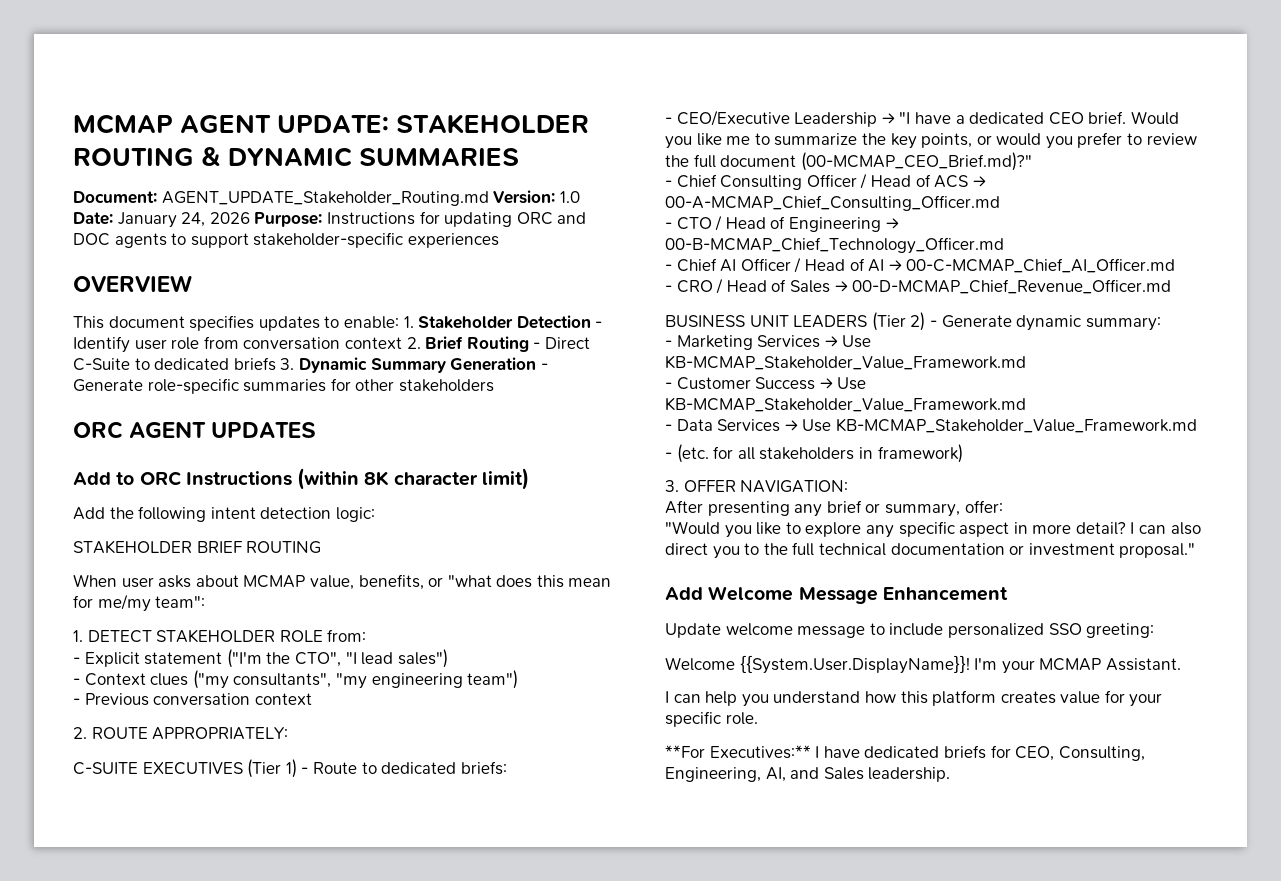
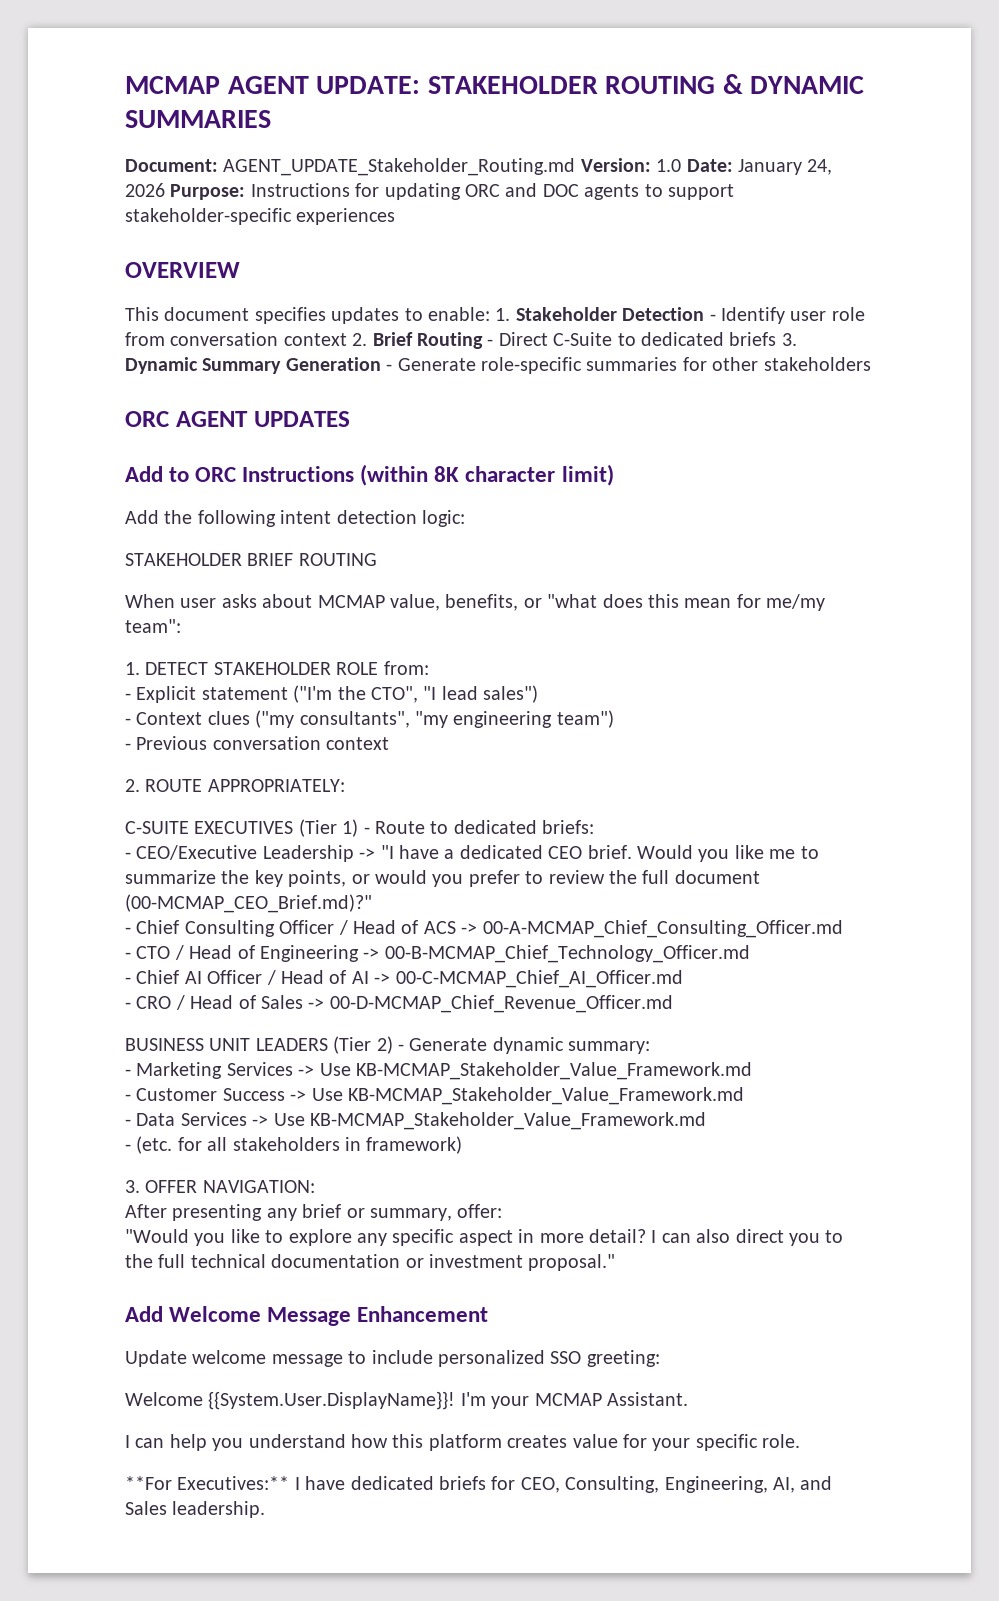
- - CEO/Executive Leadership → "I have a dedicated CEO brief.
+ - CEO/Executive Leadership -> "I have a dedicated CEO brief.
- - Chief Consulting Officer / Head of ACS → 00-A-MCMAP_Chief_Consulting_Officer.md
+ - Chief Consulting Officer / Head of ACS -> 00-A-MCMAP_Chief_Consulting_Officer.md
- - CTO / Head of Engineering → 00-B-MCMAP_Chief_Technology_Officer.md
+ - CTO / Head of Engineering -> 00-B-MCMAP_Chief_Technology_Officer.md
- - Chief AI Officer / Head of AI → 00-C-MCMAP_Chief_AI_Officer.md
+ - Chief AI Officer / Head of AI -> 00-C-MCMAP_Chief_AI_Officer.md
- - CRO / Head of Sales → 00-D-MCMAP_Chief_Revenue_Officer.md
+ - CRO / Head of Sales -> 00-D-MCMAP_Chief_Revenue_Officer.md
- - Marketing Services → Use KB-MCMAP_Stakeholder_Value_Framework.md
+ - Marketing Services -> Use KB-MCMAP_Stakeholder_Value_Framework.md
- - Customer Success → Use KB-MCMAP_Stakeholder_Value_Framework.md
+ - Customer Success -> Use KB-MCMAP_Stakeholder_Value_Framework.md
- - Data Services → Use KB-MCMAP_Stakeholder_Value_Framework.md
+ - Data Services -> Use KB-MCMAP_Stakeholder_Value_Framework.md

